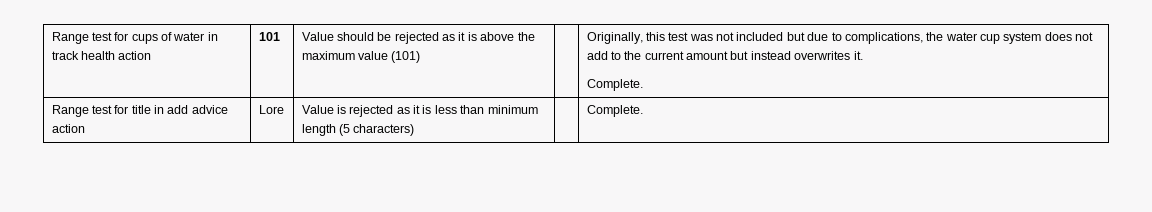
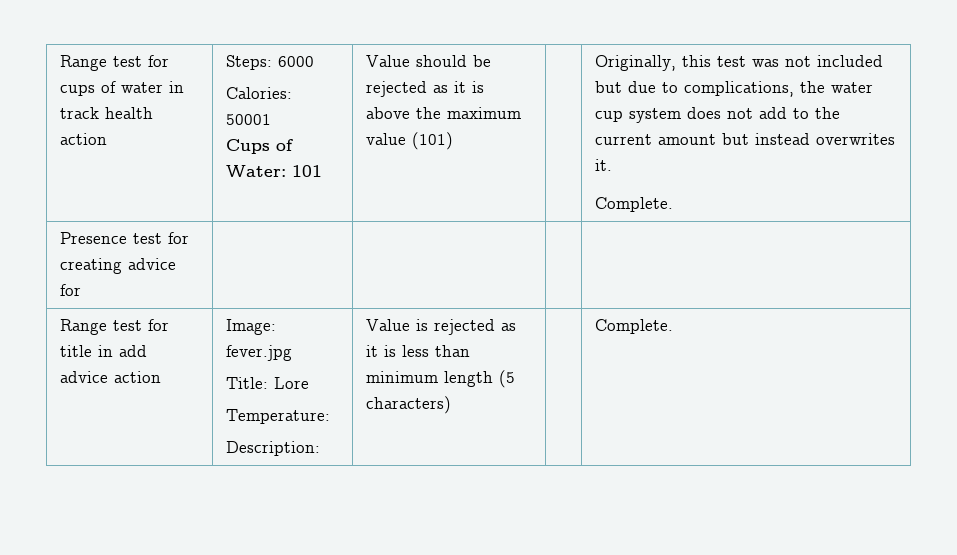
- 101
+ Steps: 6000
+ Calories: 50001
+ Cups of Water: 101
+ Presence test for creating advice for | | | |
- Range test for title in add advice action | Lore | Value is rejected as it is less than minimum length (5 characters) | | Complete.
+ Range test for title in add advice action | Image: fever.jpg
+ Title: Lore
+ Temperature:
+ Description: | Value is rejected as it is less than minimum length (5 characters) | | Complete.

